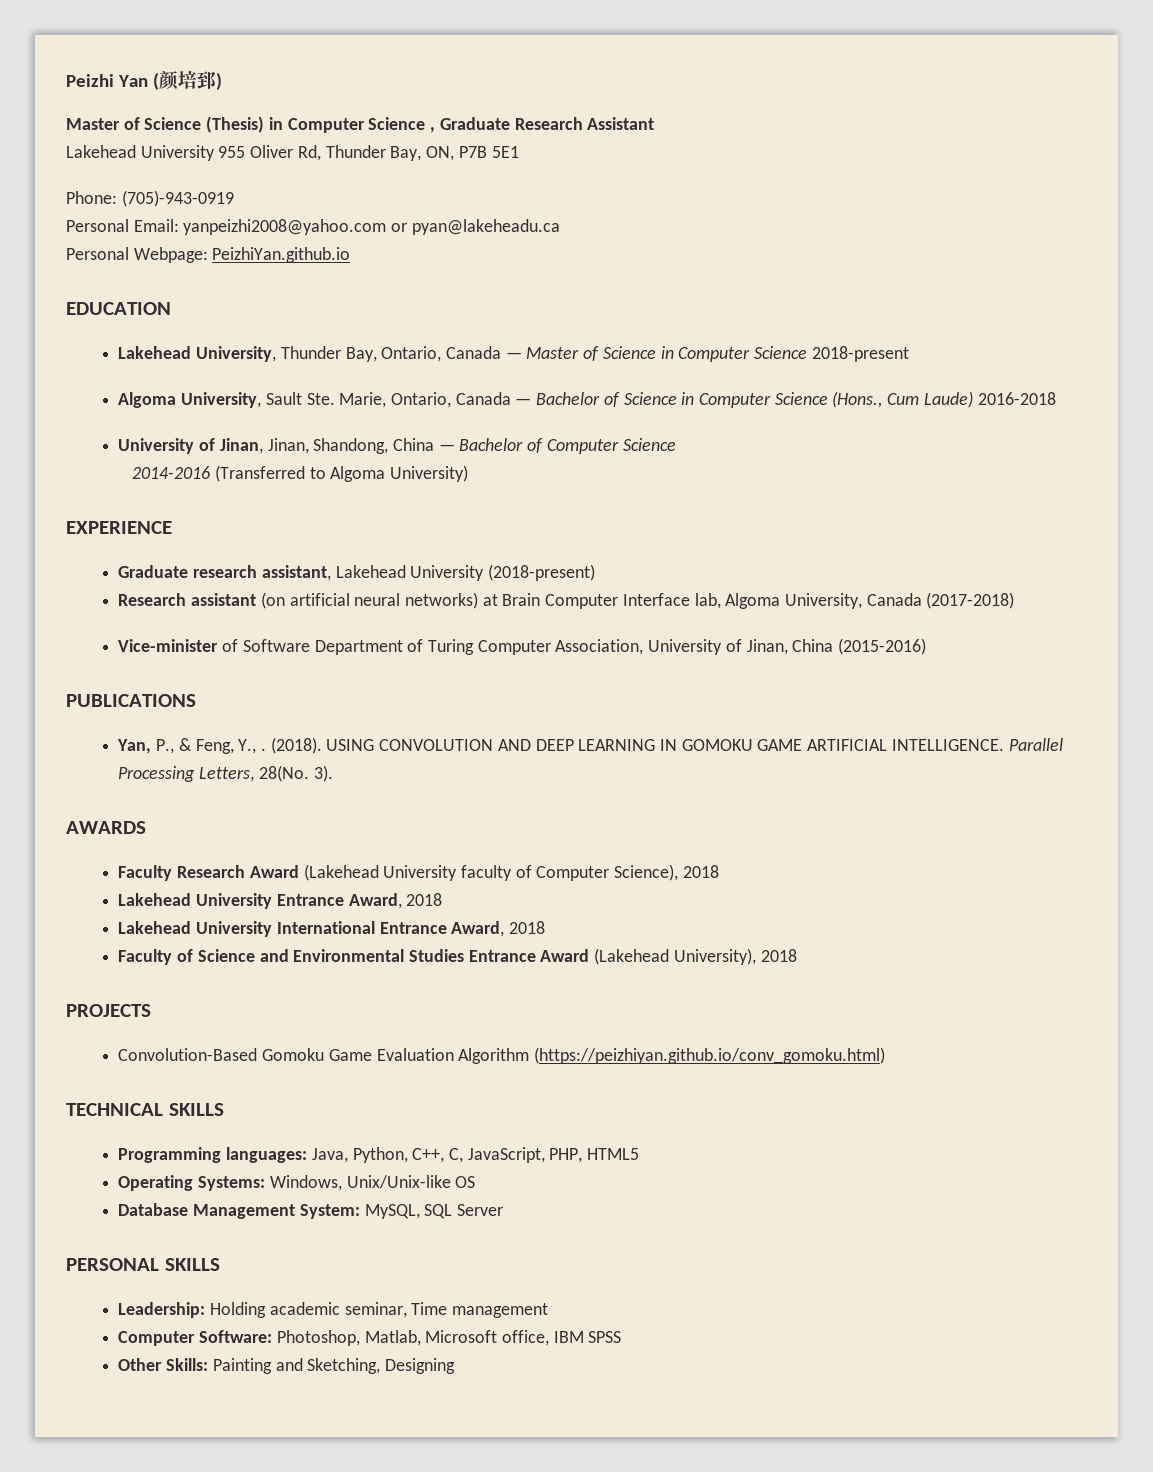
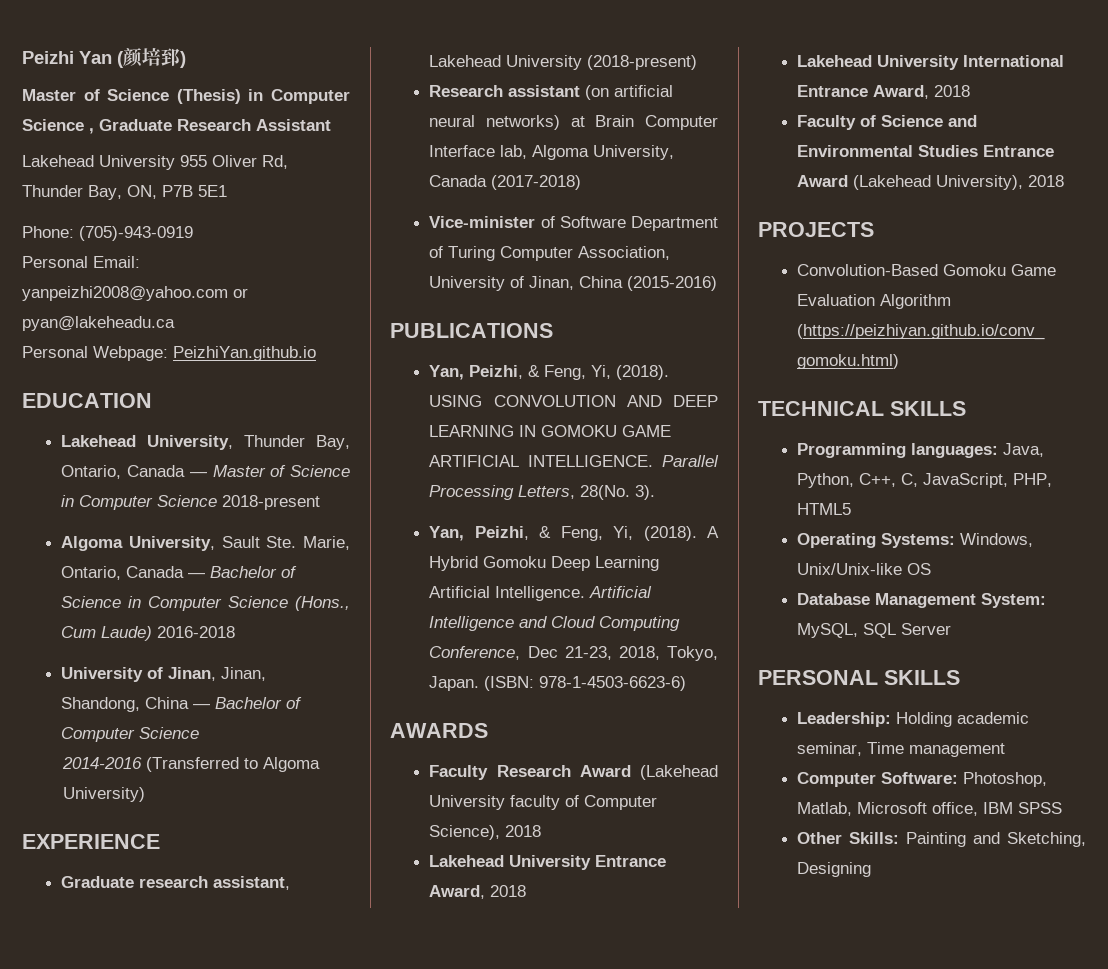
  PUBLICATIONS
- Yan, P., & Feng, Y., . (2018).
+ Yan, Peizhi, & Feng, Yi, (2018).
+ Yan, Peizhi, & Feng, Yi, (2018). A Hybrid Gomoku Deep Learning Artificial Intelligence. Artificial Intelligence and Cloud Computing Conference, Dec 21-23, 2018, Tokyo, Japan. (ISBN: 978-1-4503-6623-6)

